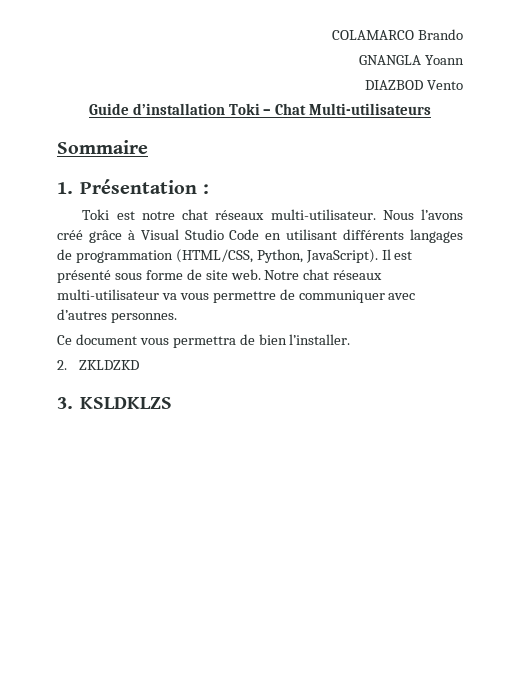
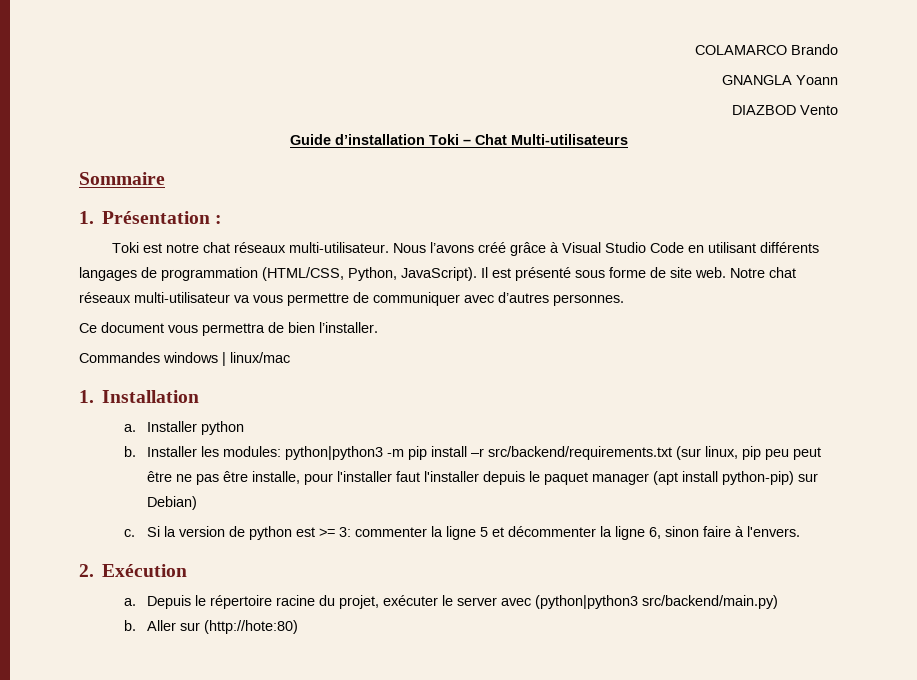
- 2. ZKLDZKD
- 3. KSLDKLZS
+ Commandes windows | linux/mac
+ 1. Installation
+ a. Installer python
+ b. Installer les modules: python|python3 -m pip install –r src/backend/requirements.txt (sur linux, pip peu peut être ne pas être installe, pour l'installer faut l'installer depuis le paquet manager (apt install python-pip) sur Debian)
+ c. Si la version de python est >= 3: commenter la ligne 5 et décommenter la ligne 6, sinon faire à l'envers.
+ 2. Exécution
+ a. Depuis le répertoire racine du projet, exécuter le server avec (python|python3 src/backend/main.py)
+ b. Aller sur (http://hote:80)

